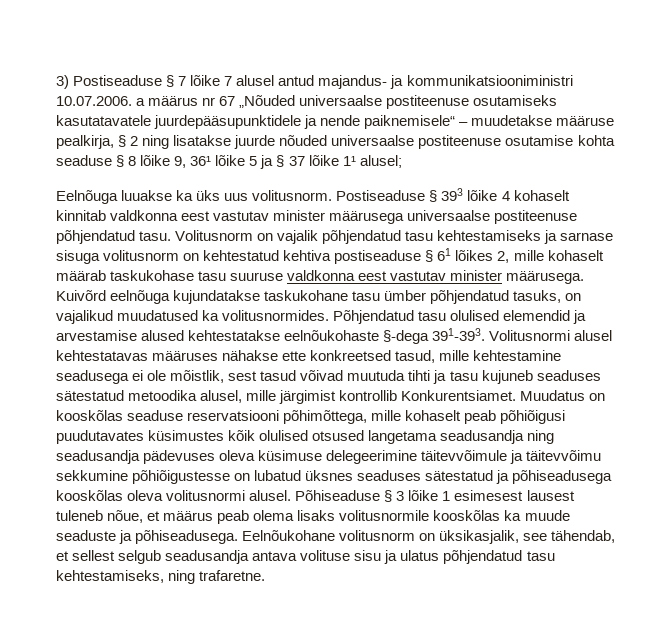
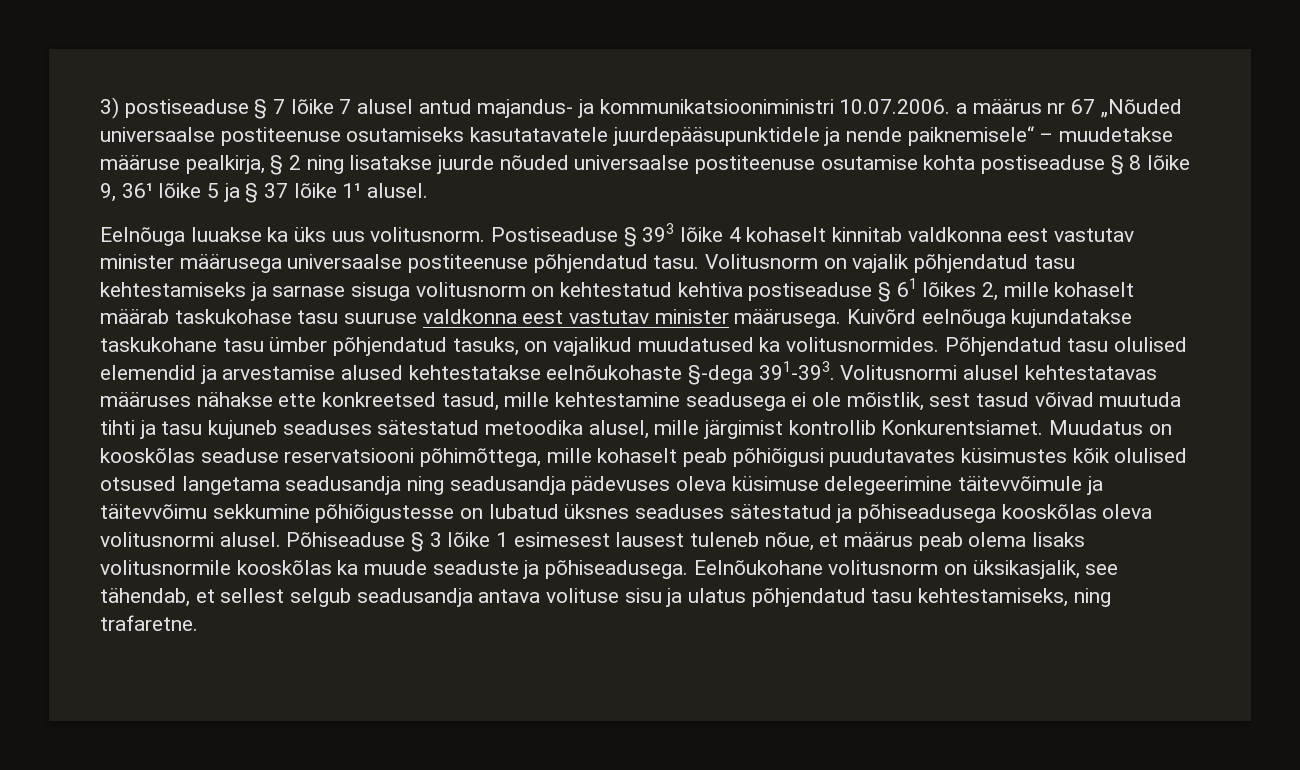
- 3) Postiseaduse § 7 lõike 7 alusel antud majandus- ja kommunikatsiooniministri 10.07.2006. a määrus nr 67 „Nõuded universaalse postiteenuse osutamiseks kasutatavatele juurdepääsupunktidele ja nende paiknemisele“ – muudetakse määruse pealkirja, § 2 ning lisatakse juurde nõuded universaalse postiteenuse osutamise kohta seaduse § 8 lõike 9, 36¹ lõike 5 ja § 37 lõike 1¹ alusel;
+ 3) postiseaduse § 7 lõike 7 alusel antud majandus- ja kommunikatsiooniministri 10.07.2006. a määrus nr 67 „Nõuded universaalse postiteenuse osutamiseks kasutatavatele juurdepääsupunktidele ja nende paiknemisele“ – muudetakse määruse pealkirja, § 2 ning lisatakse juurde nõuded universaalse postiteenuse osutamise kohta postiseaduse § 8 lõike 9, 36¹ lõike 5 ja § 37 lõike 1¹ alusel.

